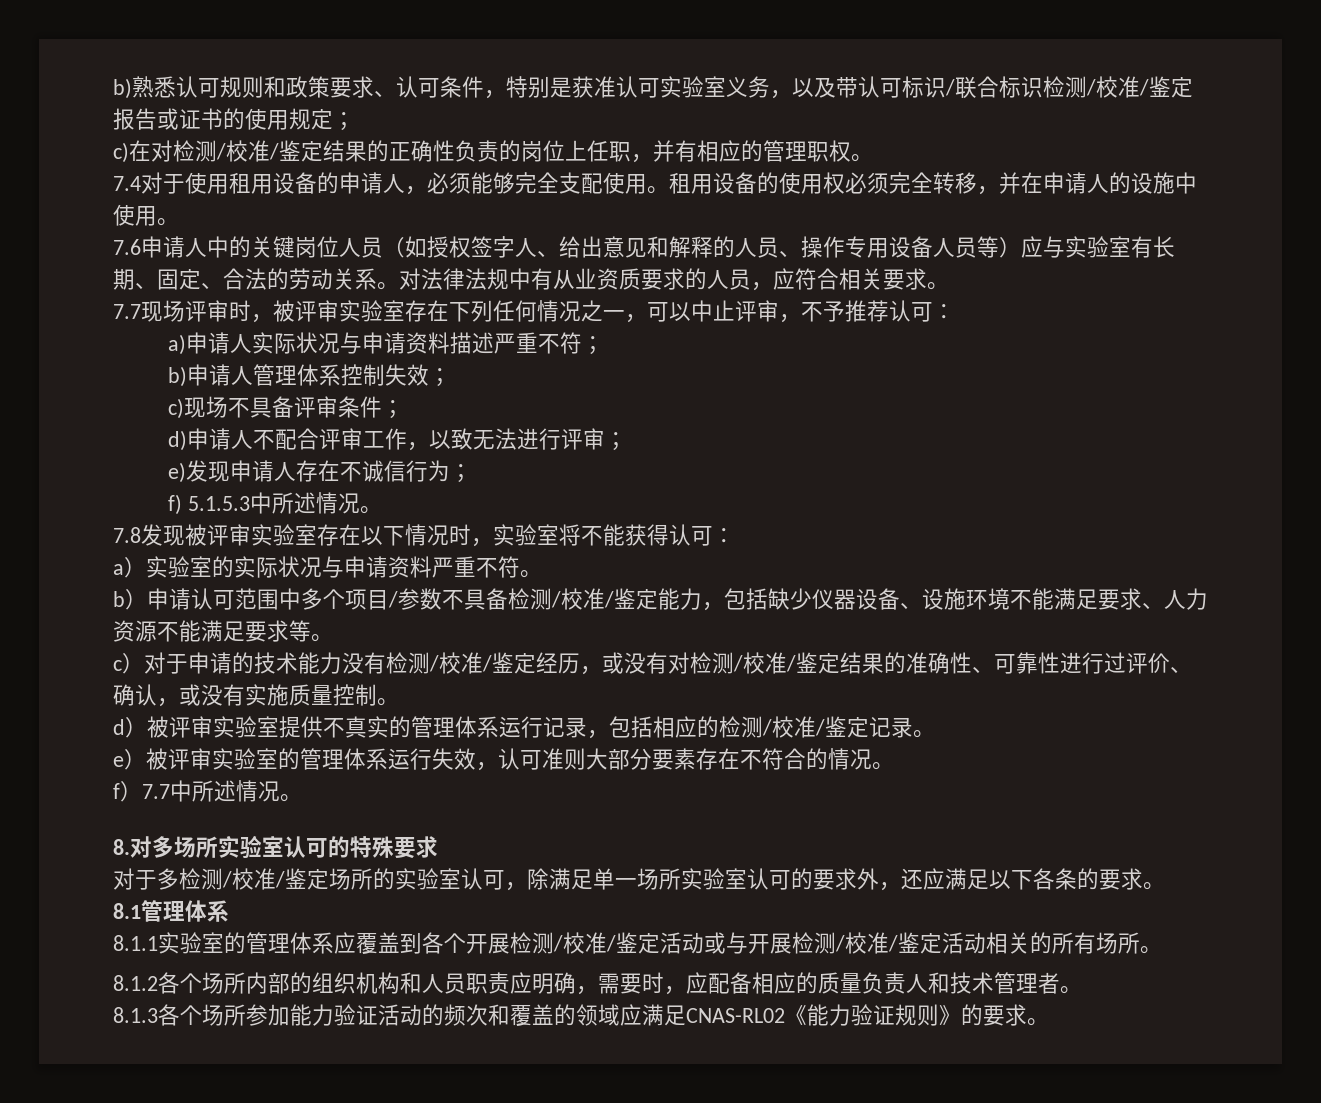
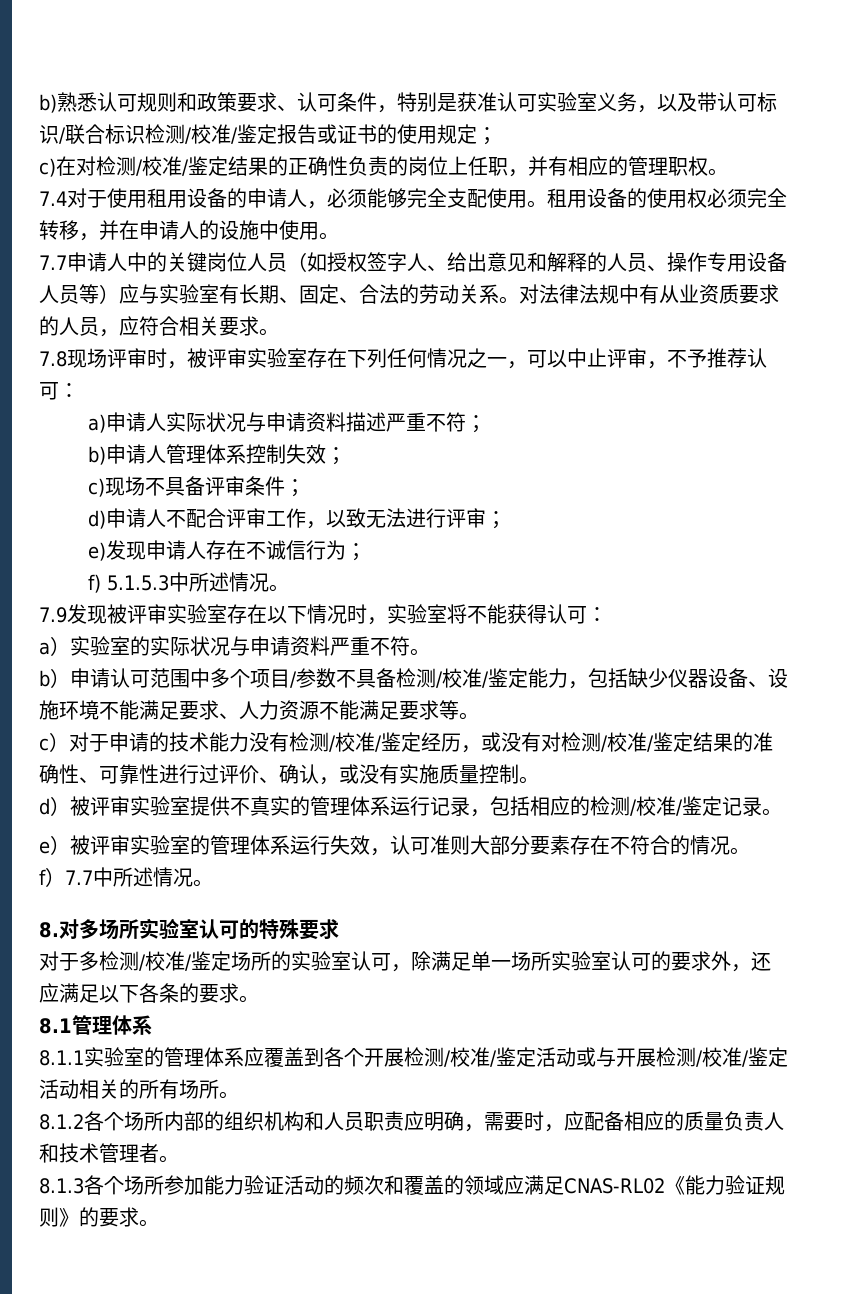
- 7.6申请人中的关键岗位人员（如授权签字人、给出意见和解释的人员、操作专用设备人员等）应与实验室有长期、固定、合法的劳动关系。
+ 7.7申请人中的关键岗位人员（如授权签字人、给出意见和解释的人员、操作专用设备人员等）应与实验室有长期、固定、合法的劳动关系。
- 7.7现场评审时，被评审实验室存在下列任何情况之一，可以中止评审，不予推荐认可：
+ 7.8现场评审时，被评审实验室存在下列任何情况之一，可以中止评审，不予推荐认可：
- 7.8发现被评审实验室存在以下情况时，实验室将不能获得认可：
+ 7.9发现被评审实验室存在以下情况时，实验室将不能获得认可：

